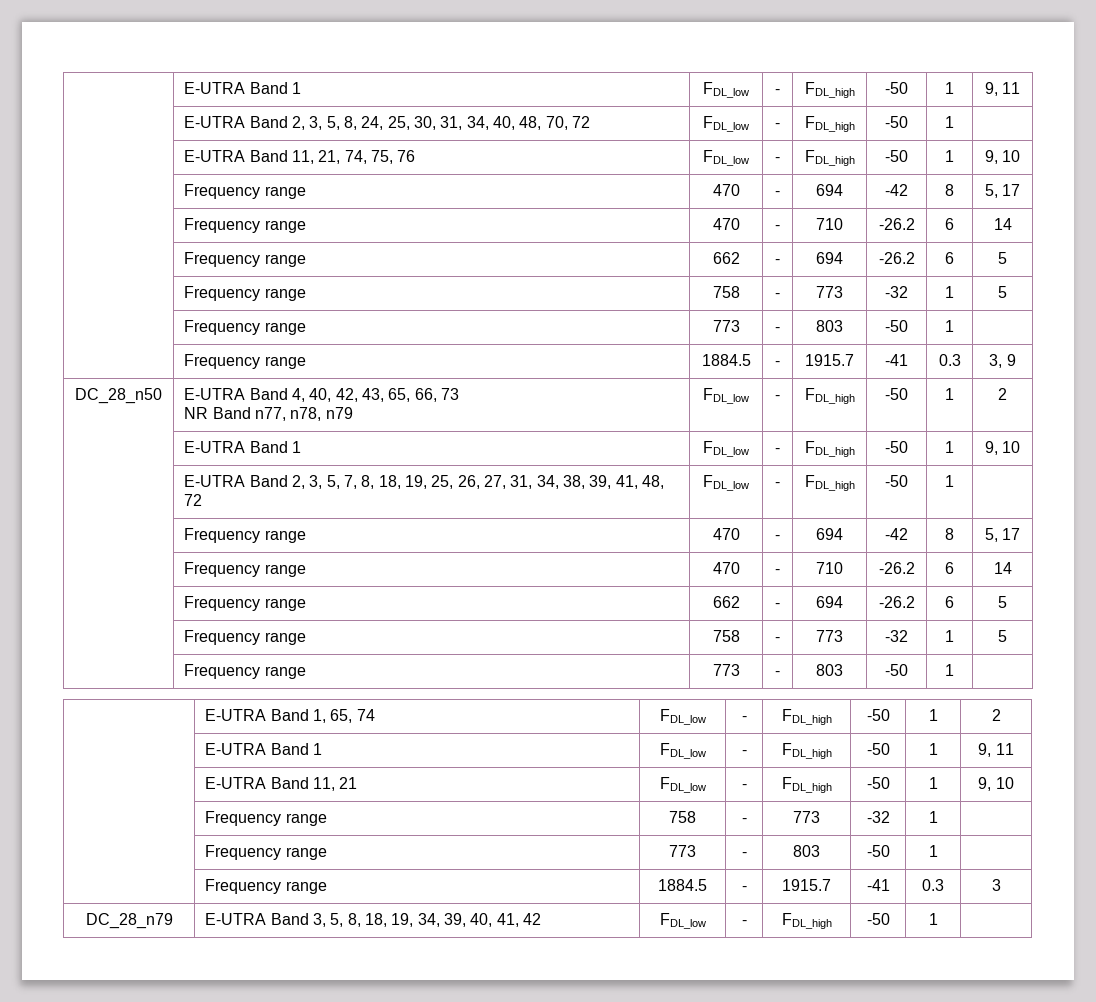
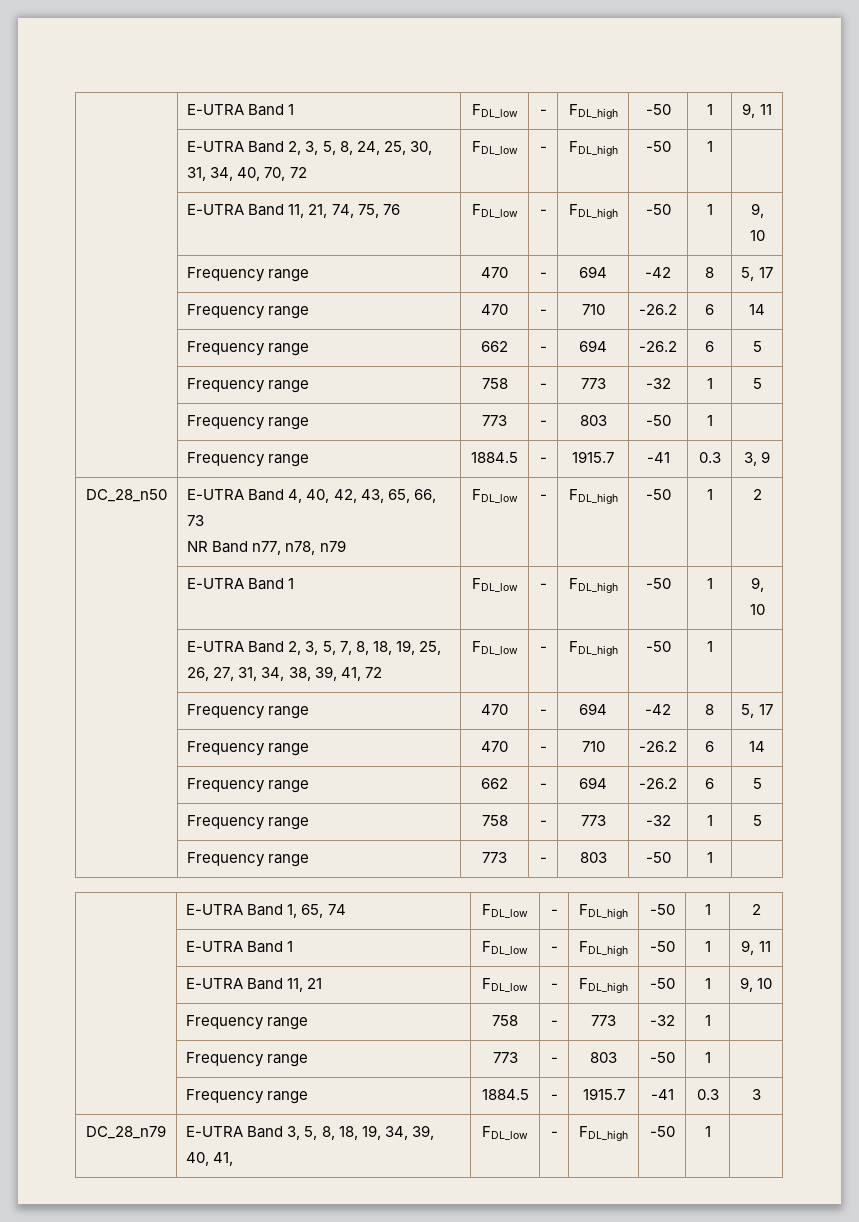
- | E-UTRA Band 2, 3, 5, 8, 24, 25, 30, 31, 34, 40, 48, 70, 72 | FDL_low | - | FDL_high | -50 | 1 |
+ | E-UTRA Band 2, 3, 5, 8, 24, 25, 30, 31, 34, 40, 70, 72 | FDL_low | - | FDL_high | -50 | 1 |
- | E-UTRA Band 2, 3, 5, 7, 8, 18, 19, 25, 26, 27, 31, 34, 38, 39, 41, 48, 72 | FDL_low | - | FDL_high | -50 | 1 |
+ | E-UTRA Band 2, 3, 5, 7, 8, 18, 19, 25, 26, 27, 31, 34, 38, 39, 41, 72 | FDL_low | - | FDL_high | -50 | 1 |
- DC_28_n79 | E-UTRA Band 3, 5, 8, 18, 19, 34, 39, 40, 41, 42 | FDL_low | - | FDL_high | -50 | 1 |
+ DC_28_n79 | E-UTRA Band 3, 5, 8, 18, 19, 34, 39, 40, 41, | FDL_low | - | FDL_high | -50 | 1 |

